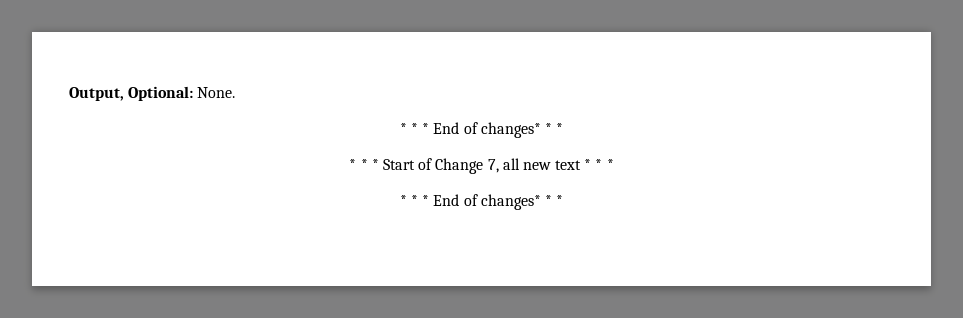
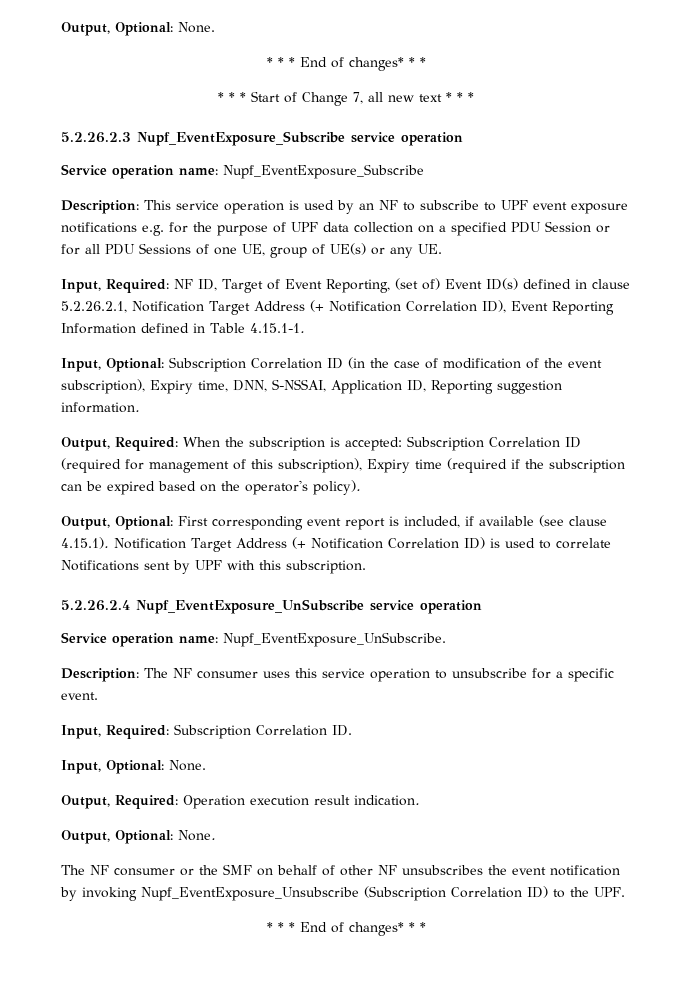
+ 5.2.26.2.3 Nupf_EventExposure_Subscribe service operation
+ Service operation name: Nupf_EventExposure_Subscribe
+ Description: This service operation is used by an NF to subscribe to UPF event exposure notifications e.g. for the purpose of UPF data collection on a specified PDU Session or for all PDU Sessions of one UE, group of UE(s) or any UE.
+ Input, Required: NF ID, Target of Event Reporting, (set of) Event ID(s) defined in clause 5.2.26.2.1, Notification Target Address (+ Notification Correlation ID), Event Reporting Information defined in Table 4.15.1-1.
+ Input, Optional: Subscription Correlation ID (in the case of modification of the event subscription), Expiry time, DNN, S-NSSAI, Application ID, Reporting suggestion information.
+ Output, Required: When the subscription is accepted: Subscription Correlation ID (required for management of this subscription), Expiry time (required if the subscription can be expired based on the operator's policy).
+ Output, Optional: First corresponding event report is included, if available (see clause 4.15.1). Notification Target Address (+ Notification Correlation ID) is used to correlate Notifications sent by UPF with this subscription.
+ 5.2.26.2.4 Nupf_EventExposure_UnSubscribe service operation
+ Service operation name: Nupf_EventExposure_UnSubscribe.
+ Description: The NF consumer uses this service operation to unsubscribe for a specific event.
+ Input, Required: Subscription Correlation ID.
+ Input, Optional: None.
+ Output, Required: Operation execution result indication.
+ Output, Optional: None.
+ The NF consumer or the SMF on behalf of other NF unsubscribes the event notification by invoking Nupf_EventExposure_Unsubscribe (Subscription Correlation ID) to the UPF.

